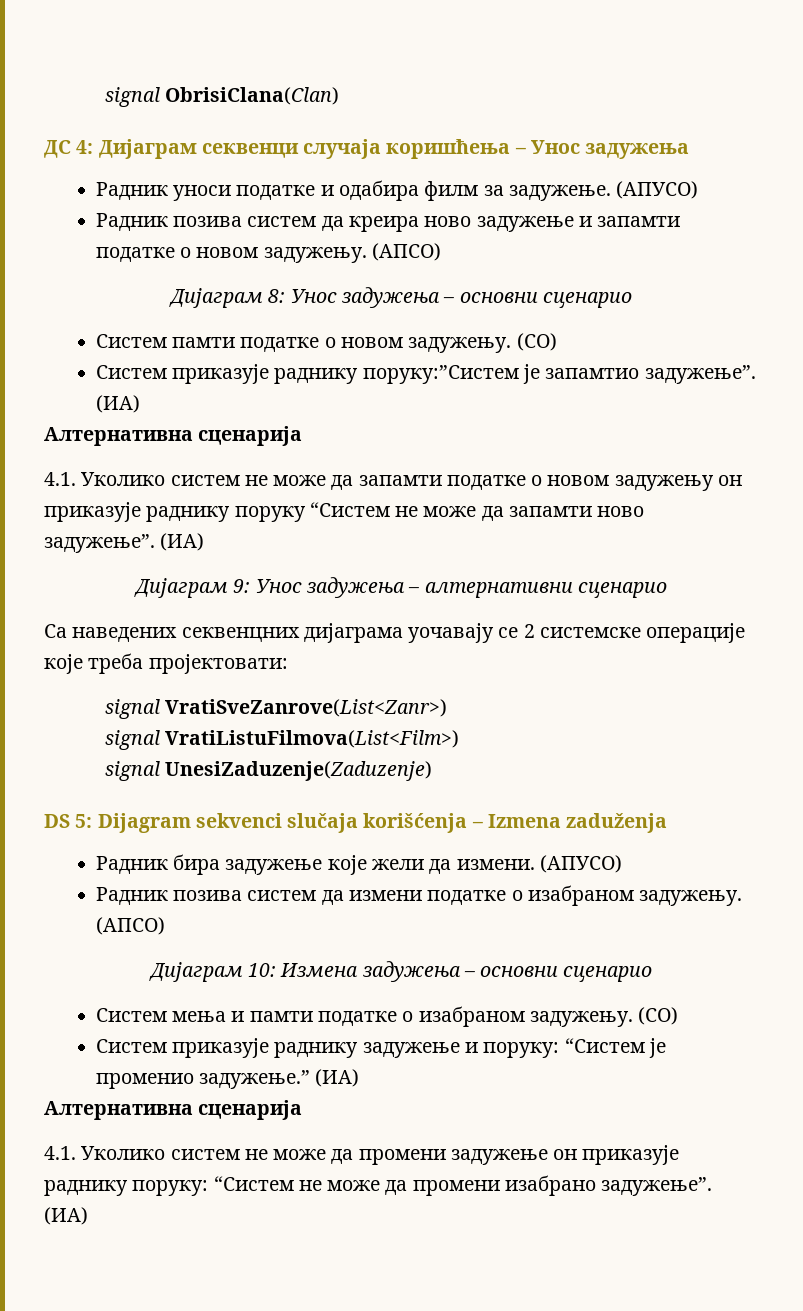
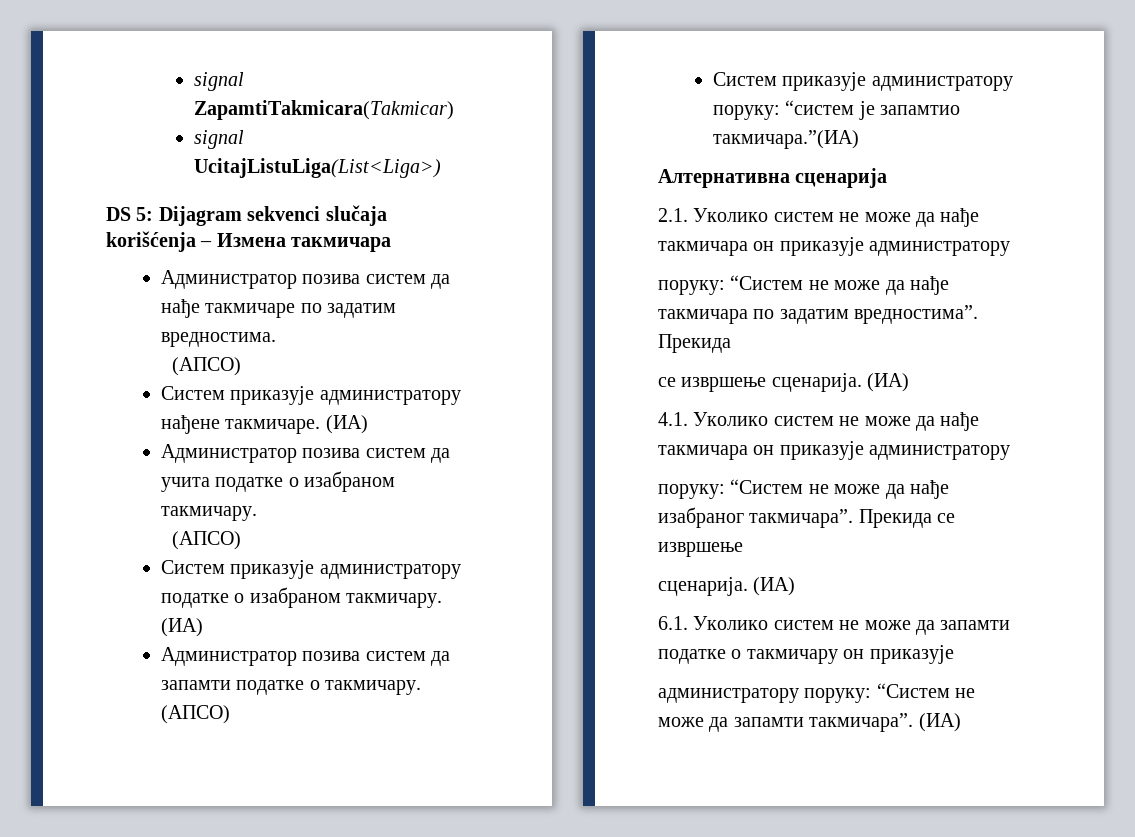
- signal ObrisiClana(Clan)
- ДС 4: Дијаграм секвенци случаја коришћења – Унос задужења
- Радник уноси податке и одабира филм за задужење. (АПУСО)
- Радник позива систем да креира ново задужење и запамти податке о новом задужењу. (АПСО)
- Дијаграм 8: Унос задужења – основни сценарио
- Систем памти податке о новом задужењу. (СО)
- Систем приказује раднику поруку:”Систем је запамтио задужење”. (ИА)
+ signal ZapamtiTakmicara(Takmicar)
+ signal UcitajListuLiga(List<Liga>)
+ DS 5: Dijagram sekvenci slučaja korišćenja – Измена такмичара
+ Администратор позива систем да нађе такмичаре по задатим вредностима.
+ (АПСО)
+ Систем приказује администратору нађене такмичаре. (ИА)
+ Администратор позива систем да учита податке о изабраном такмичару.
+ (АПСО)
+ Систем приказује администратору податке о изабраном такмичару. (ИА)
+ Администратор позива систем да запамти податке о такмичару. (АПСО)
+ Систем приказује администратору поруку: “систем је запамтио такмичара.”(ИА)
  Алтернативна сценарија
- 4.1. Уколико систем не може да запамти податке о новом задужењу он приказује раднику поруку “Систем не може да запамти ново задужење”. (ИА)
- Дијаграм 9: Унос задужења – алтернативни сценарио
- Са наведених секвенцних дијаграма уочавају се 2 системске операције које треба пројектовати:
- signal VratiSveZanrove(List<Zanr>)
- signal VratiListuFilmova(List<Film>)
- signal UnesiZaduzenje(Zaduzenje)
- DS 5: Dijagram sekvenci slučaja korišćenja – Izmena zaduženja
- Радник бира задужење које жели да измени. (АПУСО)
- Радник позива систем да измени податке о изабраном задужењу. (АПСО)
- Дијаграм 10: Измена задужења – основни сценарио
- Систем мења и памти податке о изабраном задужењу. (СО)
- Систем приказује раднику задужење и поруку: “Систем је променио задужење.” (ИА)
- Алтернативна сценарија
- 4.1. Уколико систем не може да промени задужење он приказује раднику поруку: “Систем не може да промени изабрано задужење”. (ИА)
+ 2.1. Уколико систем не може да нађе такмичара он приказује администратору
+ поруку: “Систем не може да нађе такмичара по задатим вредностима”. Прекида
+ се извршење сценарија. (ИА)
+ 4.1. Уколико систем не може да нађе такмичара он приказује администратору
+ поруку: “Систем не може да нађе изабраног такмичара”. Прекида се извршење
+ сценарија. (ИА)
+ 6.1. Уколико систем не може да запамти податке о такмичару он приказује
+ администратору поруку: “Систем не може да запамти такмичара”. (ИА)

